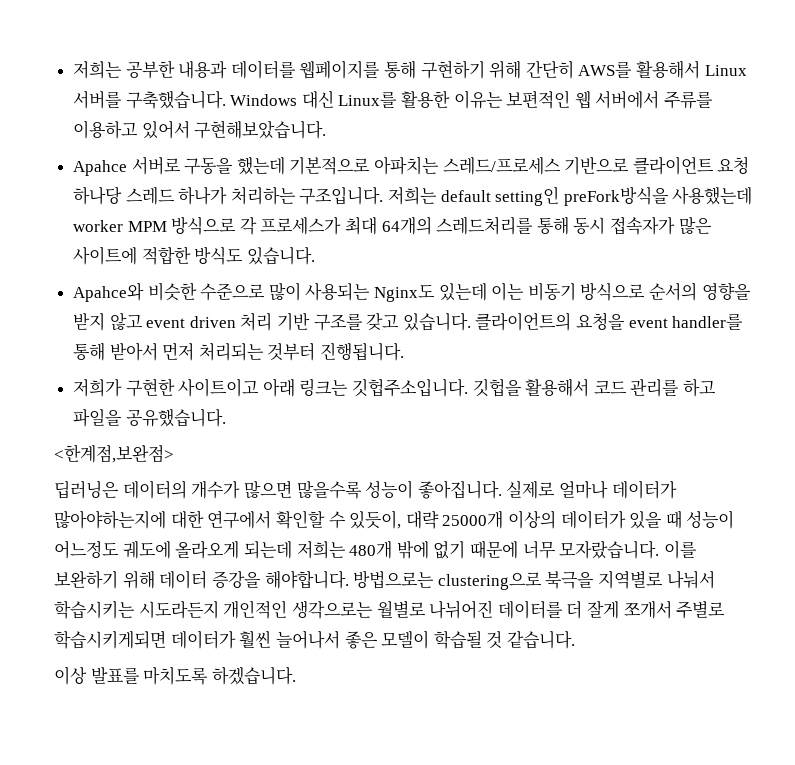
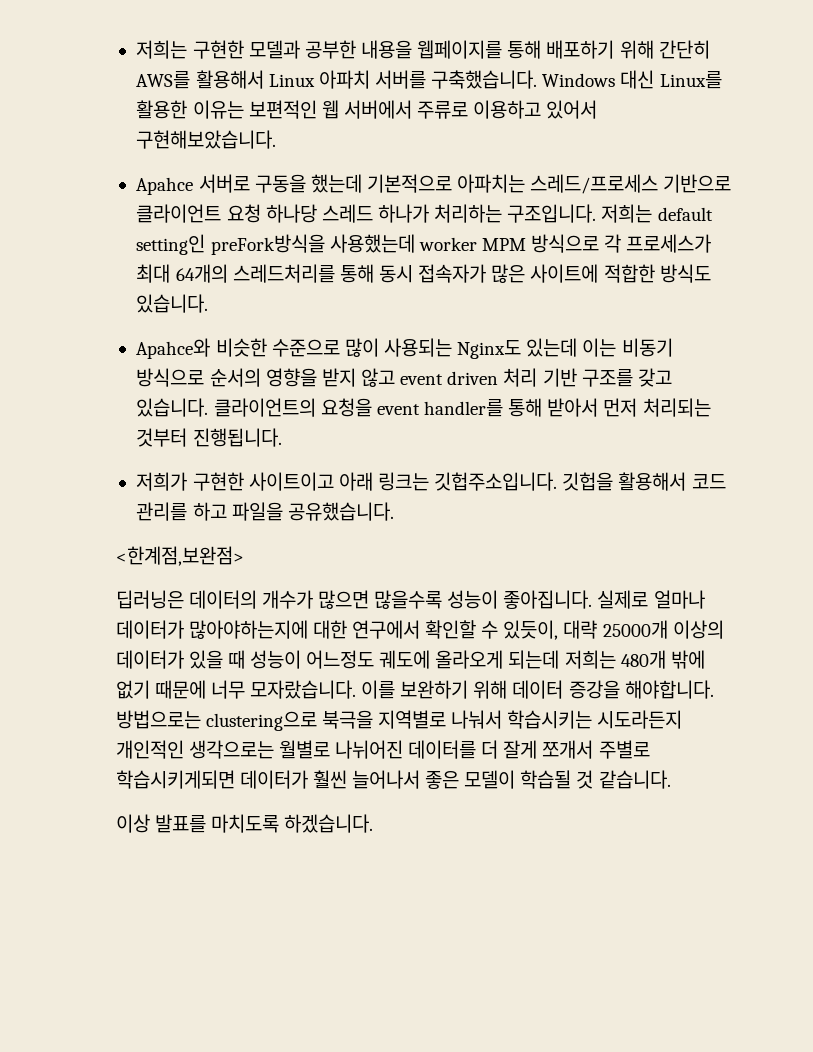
- 저희는 공부한 내용과 데이터를 웹페이지를 통해 구현하기 위해 간단히 AWS를 활용해서 Linux 서버를 구축했습니다.
+ 저희는 구현한 모델과 공부한 내용을 웹페이지를 통해 배포하기 위해 간단히 AWS를 활용해서 Linux 아파치 서버를 구축했습니다.
- Windows 대신 Linux를 활용한 이유는 보편적인 웹 서버에서 주류를 이용하고 있어서 구현해보았습니다.
+ Windows 대신 Linux를 활용한 이유는 보편적인 웹 서버에서 주류로 이용하고 있어서 구현해보았습니다.

